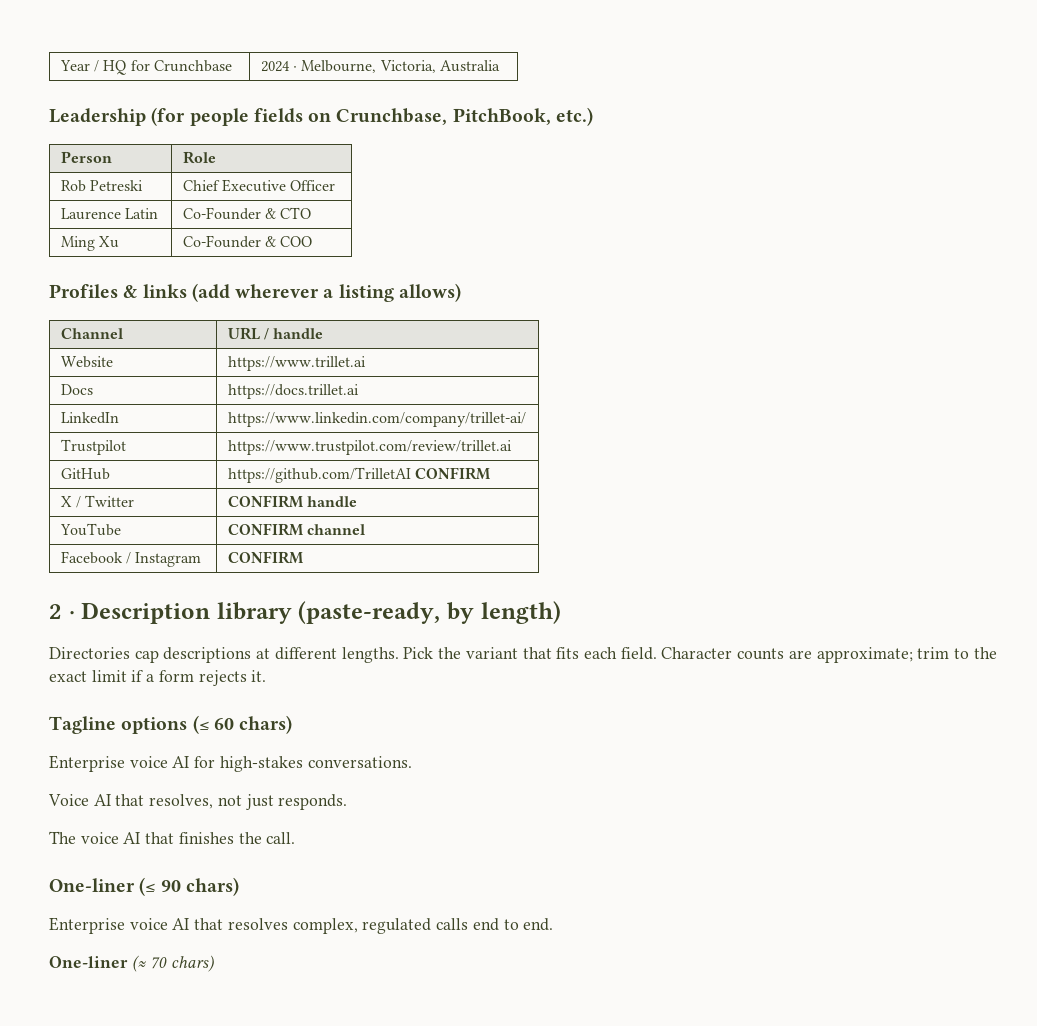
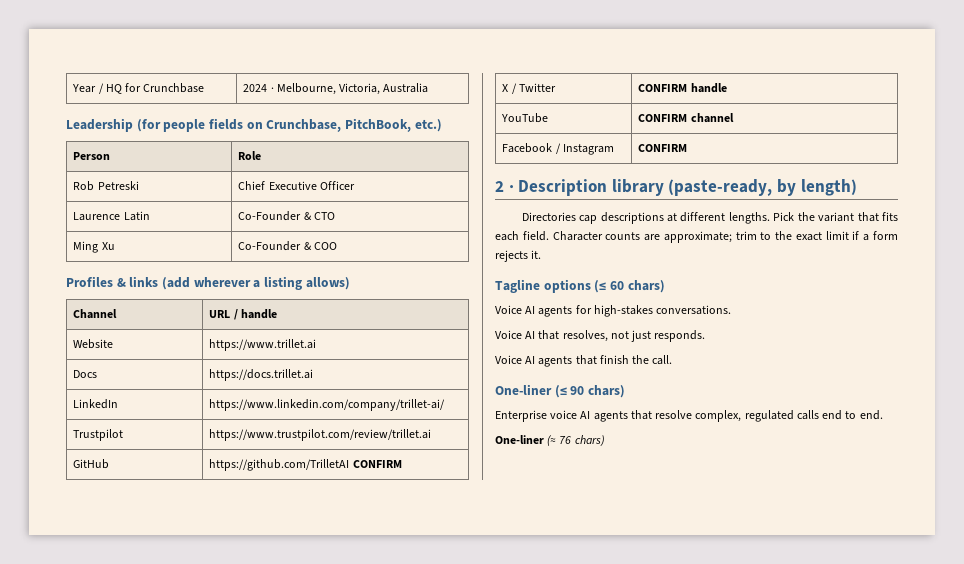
- Enterprise voice AI for high-stakes conversations.
+ Voice AI agents for high-stakes conversations.
- The voice AI that finishes the call.
+ Voice AI agents that finish the call.
- Enterprise voice AI that resolves complex, regulated calls end to end.
+ Enterprise voice AI agents that resolve complex, regulated calls end to end.
- One-liner (≈ 70 chars)
+ One-liner (≈ 76 chars)

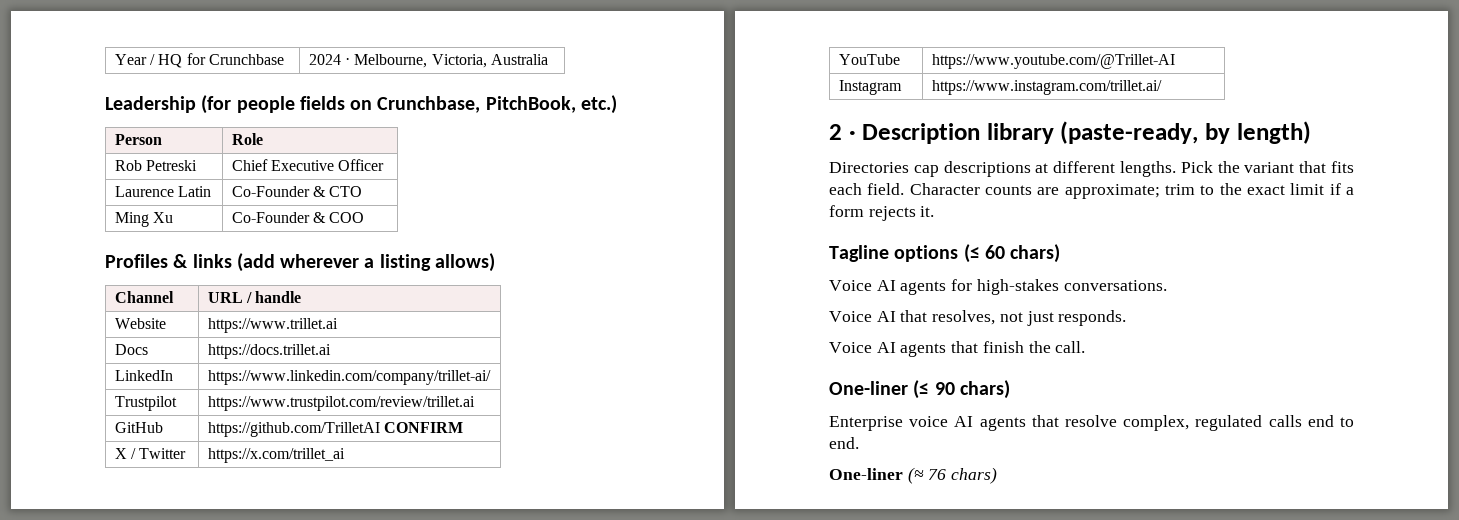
- X / Twitter | CONFIRM handle
+ X / Twitter | https://x.com/trillet_ai
- YouTube | CONFIRM channel
- Facebook / Instagram | CONFIRM
+ YouTube | https://www.youtube.com/@Trillet-AI
+ Instagram | https://www.instagram.com/trillet.ai/

